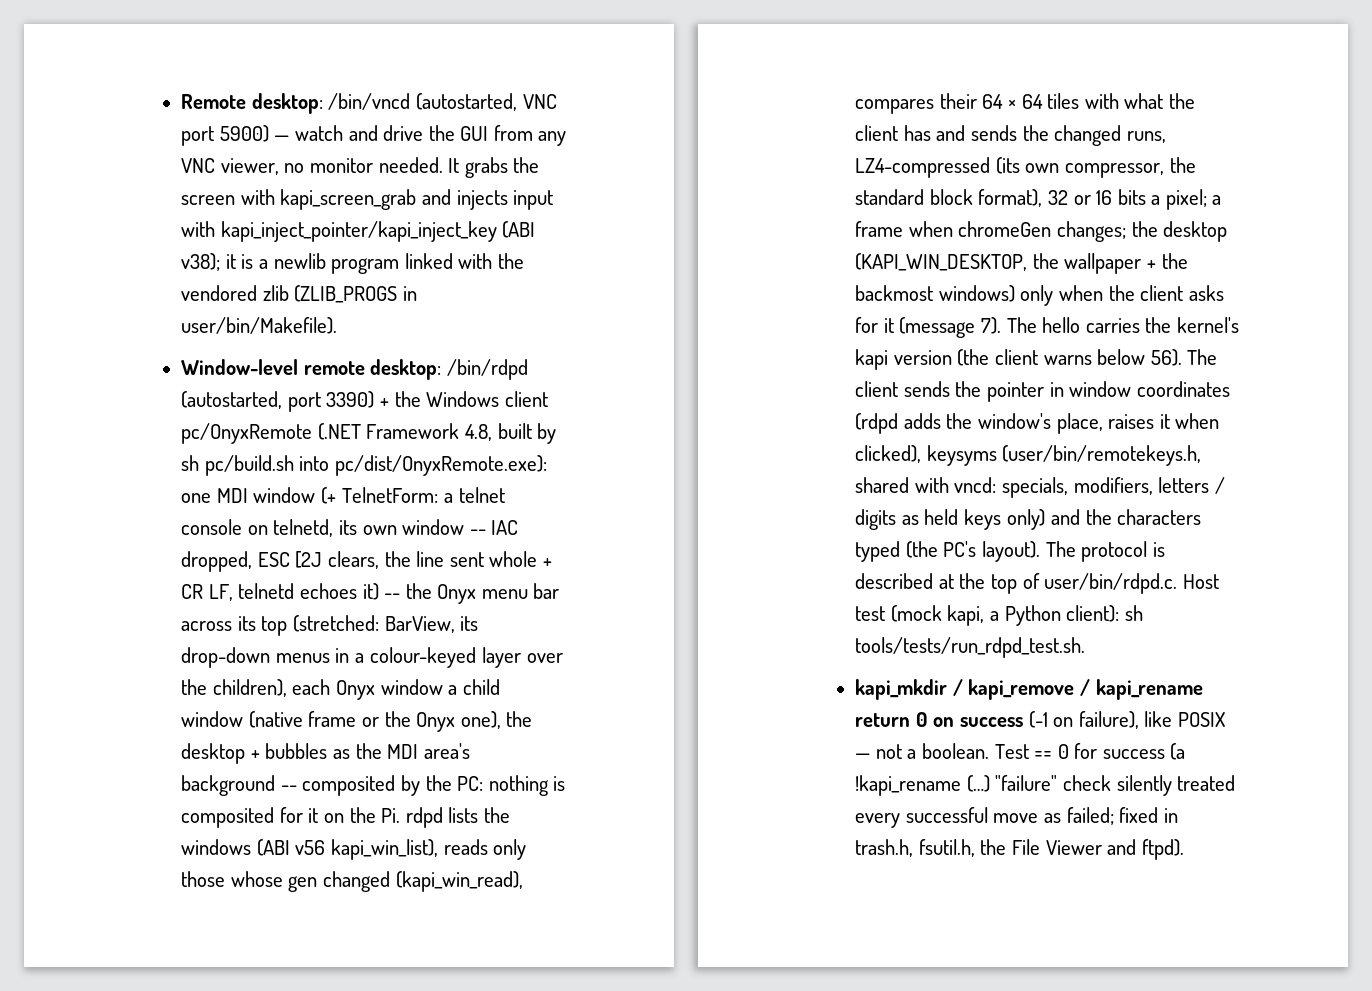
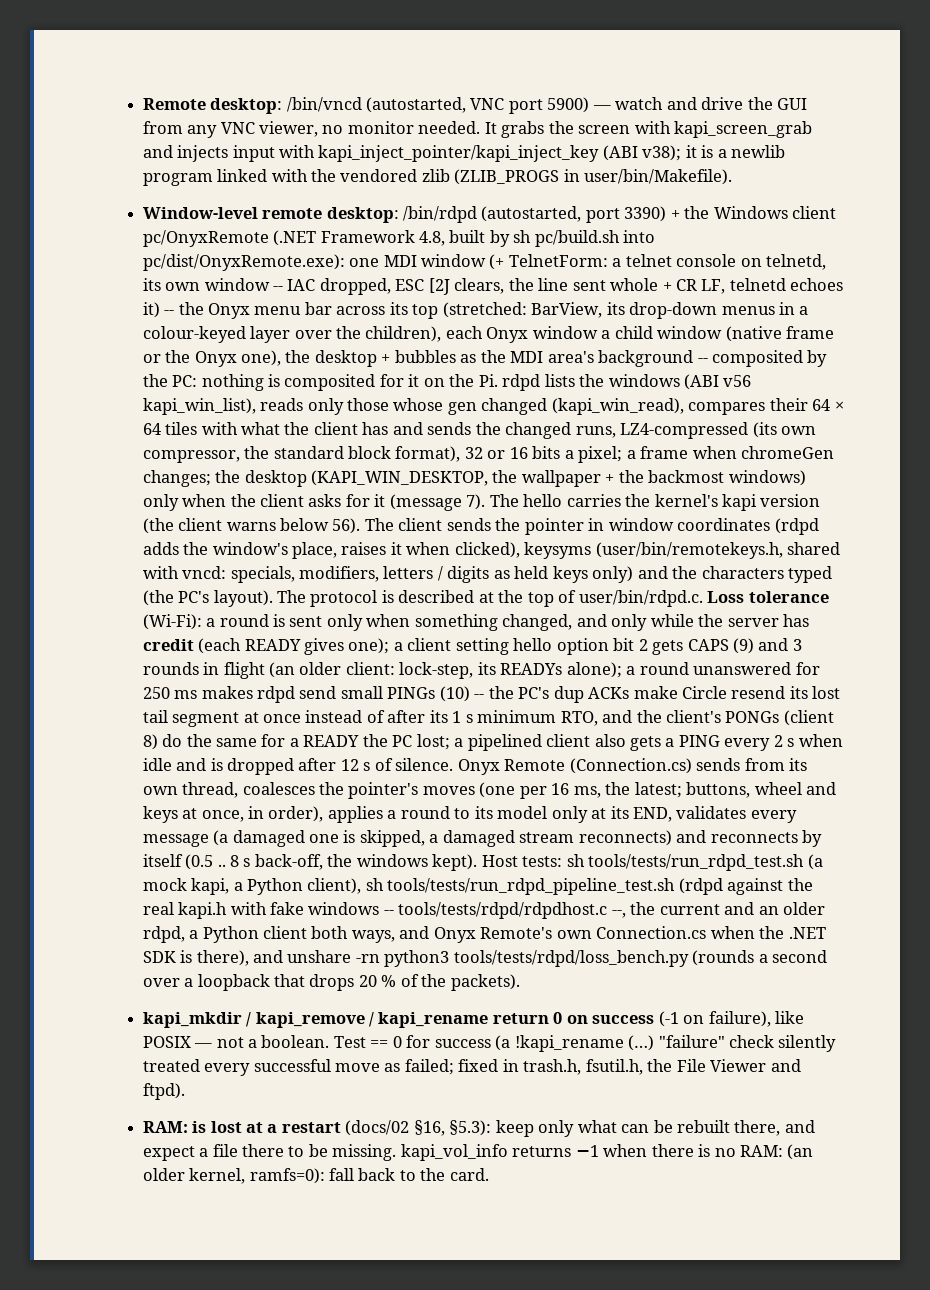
- The protocol is described at the top of user/bin/rdpd.c. Host test (mock kapi, a Python client): sh tools/tests/run_rdpd_test.sh.
+ The protocol is described at the top of user/bin/rdpd.c. Loss tolerance (Wi-Fi): a round is sent only when something changed, and only while the server has credit (each READY gives one); a client setting hello option bit 2 gets CAPS (9) and 3 rounds in flight (an older client: lock-step, its READYs alone); a round unanswered for 250 ms makes rdpd send small PINGs (10) -- the PC's dup ACKs make Circle resend its lost tail segment at once instead of after its 1 s minimum RTO, and the client's PONGs (client 8) do the same for a READY the PC lost; a pipelined client also gets a PING every 2 s when idle and is dropped after 12 s of silence. Onyx Remote (Connection.cs) sends from its own thread, coalesces the pointer's moves (one per 16 ms, the latest; buttons, wheel and keys at once, in order), applies a round to its model only at its END, validates every message (a damaged one is skipped, a damaged stream reconnects) and reconnects by itself (0.5 .. 8 s back-off, the windows kept). Host tests: sh tools/tests/run_rdpd_test.sh (a mock kapi, a Python client), sh tools/tests/run_rdpd_pipeline_test.sh (rdpd against the real kapi.h with fake windows -- tools/tests/rdpd/rdpdhost.c --, the current and an older rdpd, a Python client both ways, and Onyx Remote's own Connection.cs when the .NET SDK is there), and unshare -rn python3 tools/tests/rdpd/loss_bench.py (rounds a second over a loopback that drops 20 % of the packets).
+ RAM: is lost at a restart (docs/02 §16, §5.3): keep only what can be rebuilt there, and expect a file there to be missing. kapi_vol_info returns −1 when there is no RAM: (an older kernel, ramfs=0): fall back to the card.

